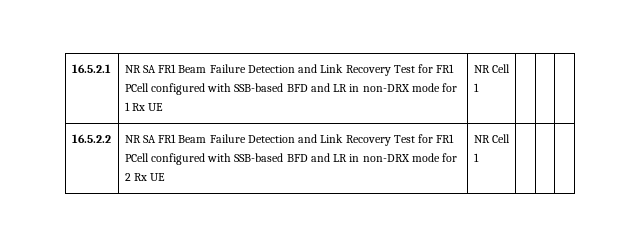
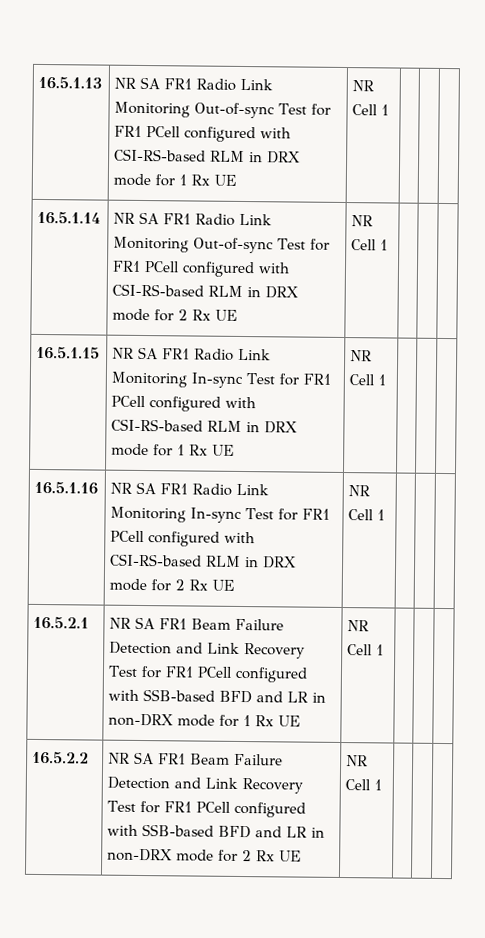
+ 16.5.1.13 | NR SA FR1 Radio Link Monitoring Out-of-sync Test for FR1 PCell configured with CSI-RS-based RLM in DRX mode for 1 Rx UE | NR Cell 1 | | |
+ 16.5.1.14 | NR SA FR1 Radio Link Monitoring Out-of-sync Test for FR1 PCell configured with CSI-RS-based RLM in DRX mode for 2 Rx UE | NR Cell 1 | | |
+ 16.5.1.15 | NR SA FR1 Radio Link Monitoring In-sync Test for FR1 PCell configured with CSI-RS-based RLM in DRX mode for 1 Rx UE | NR Cell 1 | | |
+ 16.5.1.16 | NR SA FR1 Radio Link Monitoring In-sync Test for FR1 PCell configured with CSI-RS-based RLM in DRX mode for 2 Rx UE | NR Cell 1 | | |

